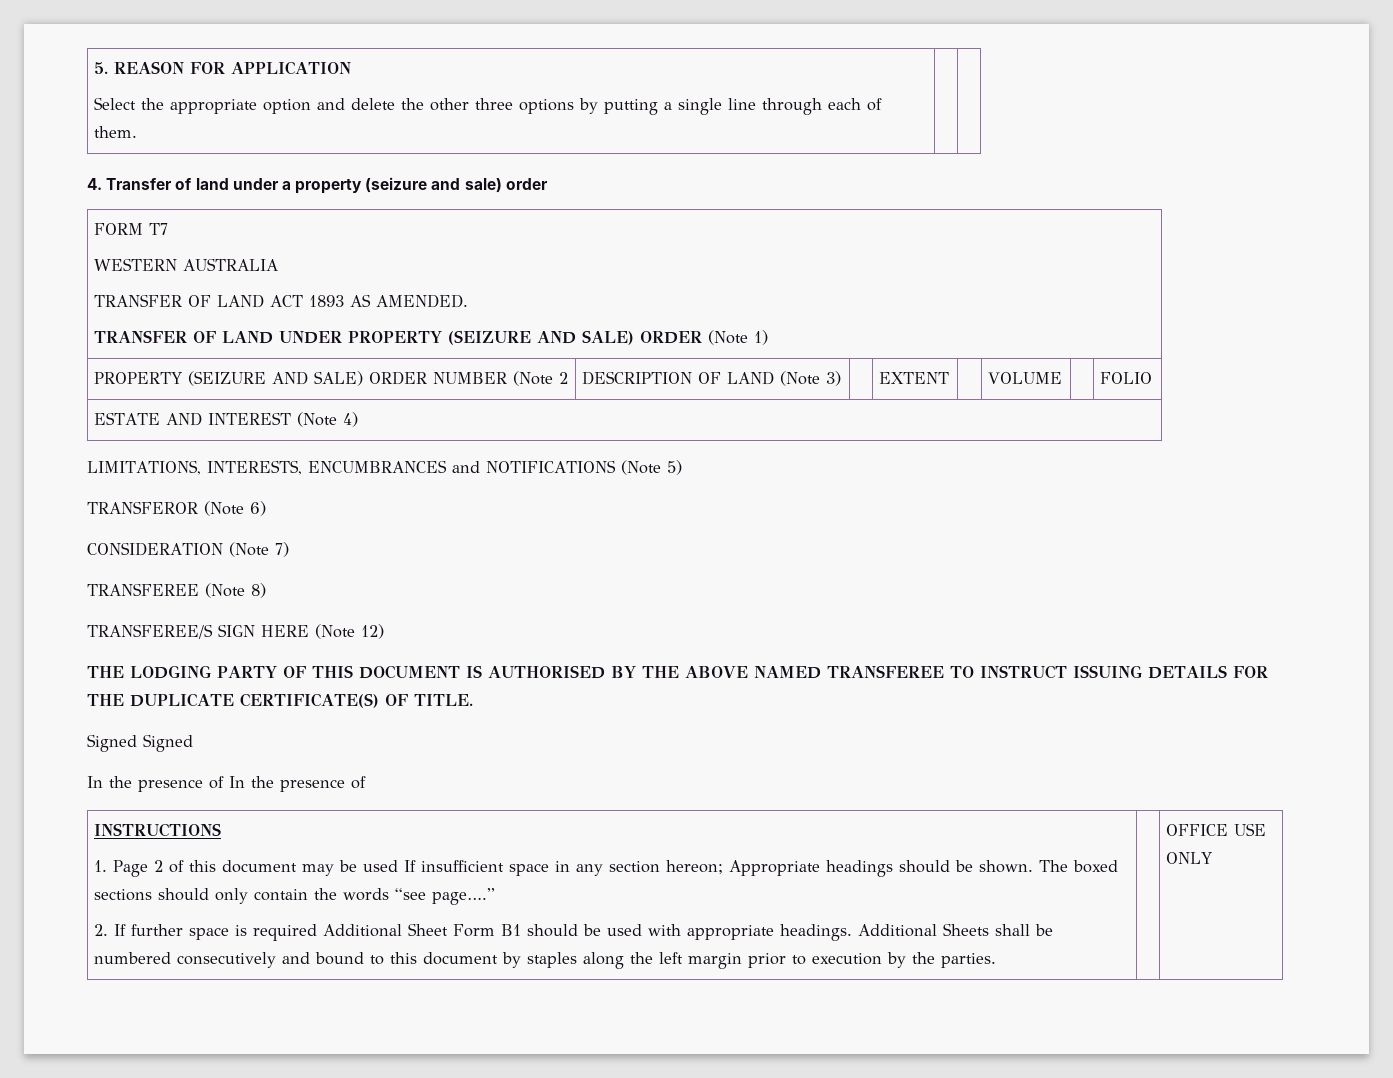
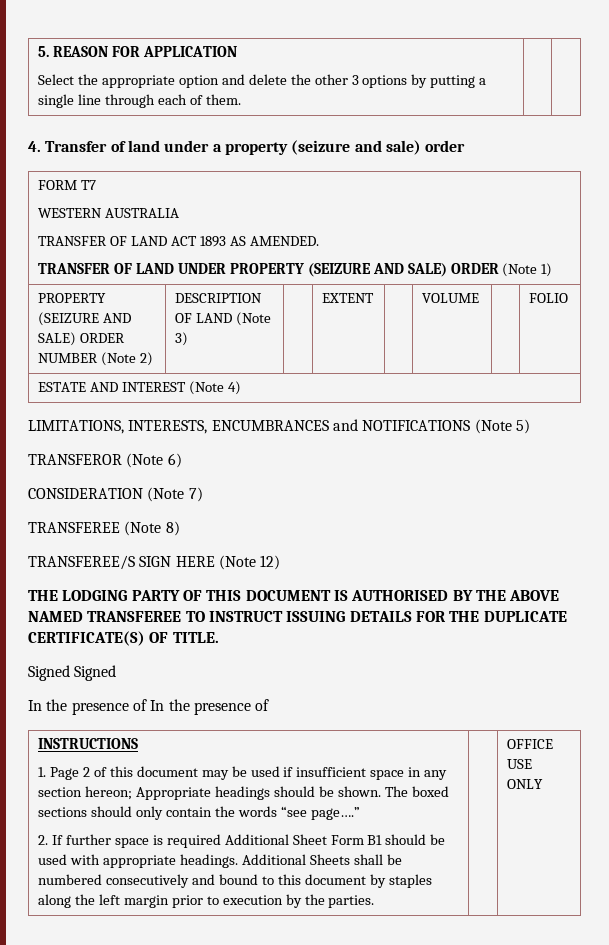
  5. REASON FOR APPLICATION
- Select the appropriate option and delete the other three options by putting a single line through each of them. | |
+ Select the appropriate option and delete the other 3 options by putting a single line through each of them. | |
- PROPERTY (SEIZURE AND SALE) ORDER NUMBER (Note 2 | DESCRIPTION OF LAND (Note 3) | | EXTENT | | VOLUME | | FOLIO
+ PROPERTY (SEIZURE AND SALE) ORDER NUMBER (Note 2) | DESCRIPTION OF LAND (Note 3) | | EXTENT | | VOLUME | | FOLIO
- 1. Page 2 of this document may be used If insufficient space in any section hereon; Appropriate headings should be shown.
+ 1. Page 2 of this document may be used if insufficient space in any section hereon; Appropriate headings should be shown.

